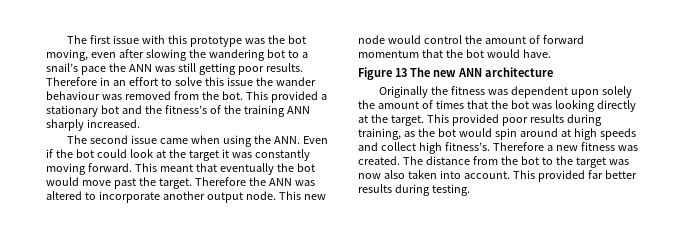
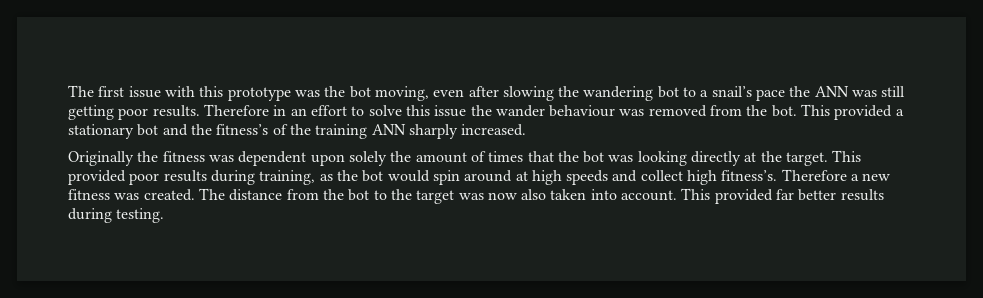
- The second issue came when using the ANN. Even if the bot could look at the target it was constantly moving forward. This meant that eventually the bot would move past the target. Therefore the ANN was altered to incorporate another output node. This new node would control the amount of forward momentum that the bot would have.
- Figure 13 The new ANN architecture

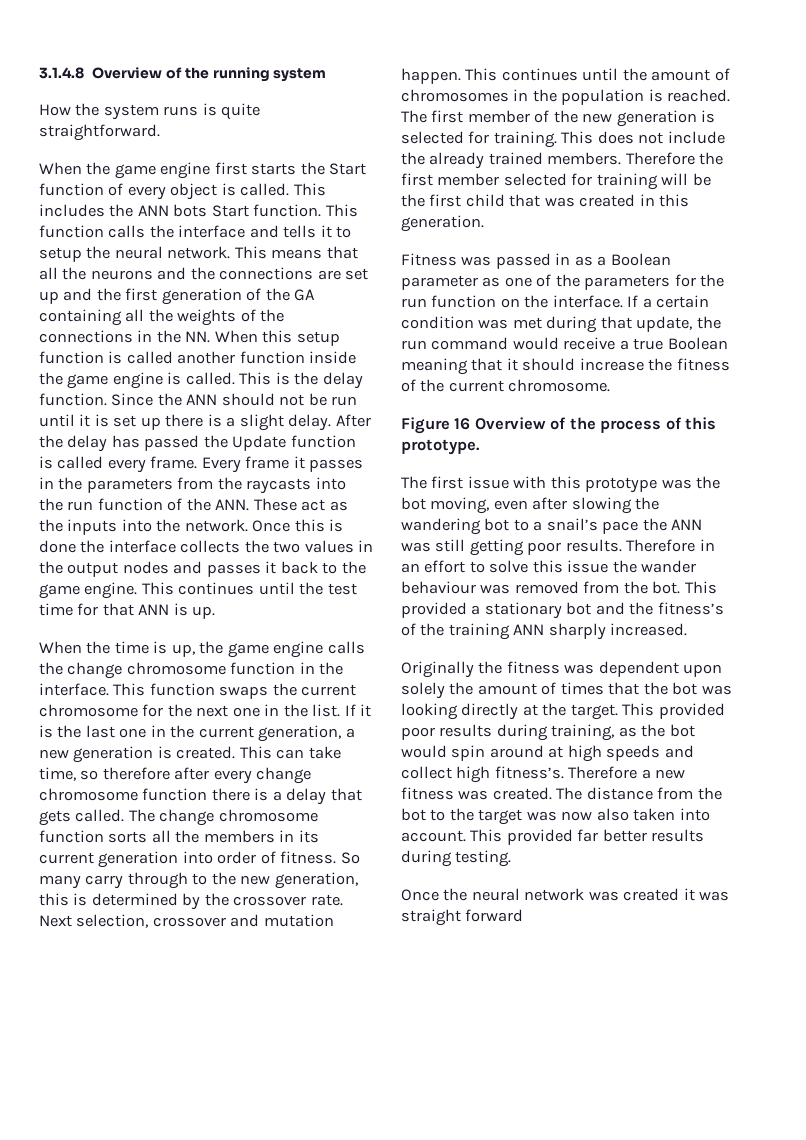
+ 3.1.4.8 Overview of the running system
+ How the system runs is quite straightforward.
+ When the game engine first starts the Start function of every object is called. This includes the ANN bots Start function. This function calls the interface and tells it to setup the neural network. This means that all the neurons and the connections are set up and the first generation of the GA containing all the weights of the connections in the NN. When this setup function is called another function inside the game engine is called. This is the delay function. Since the ANN should not be run until it is set up there is a slight delay. After the delay has passed the Update function is called every frame. Every frame it passes in the parameters from the raycasts into the run function of the ANN. These act as the inputs into the network. Once this is done the interface collects the two values in the output nodes and passes it back to the game engine. This continues until the test time for that ANN is up.
+ When the time is up, the game engine calls the change chromosome function in the interface. This function swaps the current chromosome for the next one in the list. If it is the last one in the current generation, a new generation is created. This can take time, so therefore after every change chromosome function there is a delay that gets called. The change chromosome function sorts all the members in its current generation into order of fitness. So many carry through to the new generation, this is determined by the crossover rate. Next selection, crossover and mutation happen. This continues until the amount of chromosomes in the population is reached. The first member of the new generation is selected for training. This does not include the already trained members. Therefore the first member selected for training will be the first child that was created in this generation.
+ Fitness was passed in as a Boolean parameter as one of the parameters for the run function on the interface. If a certain condition was met during that update, the run command would receive a true Boolean meaning that it should increase the fitness of the current chromosome.
+ Figure 16 Overview of the process of this prototype.
+ Once the neural network was created it was straight forward

